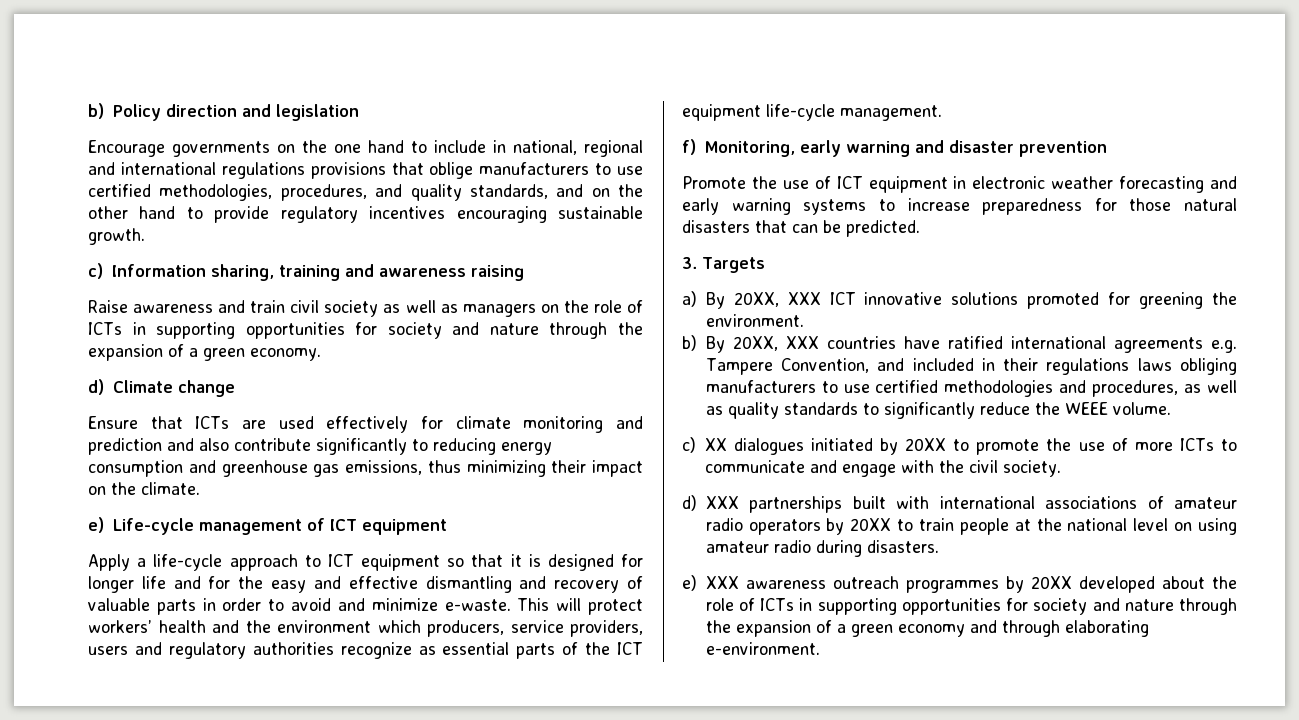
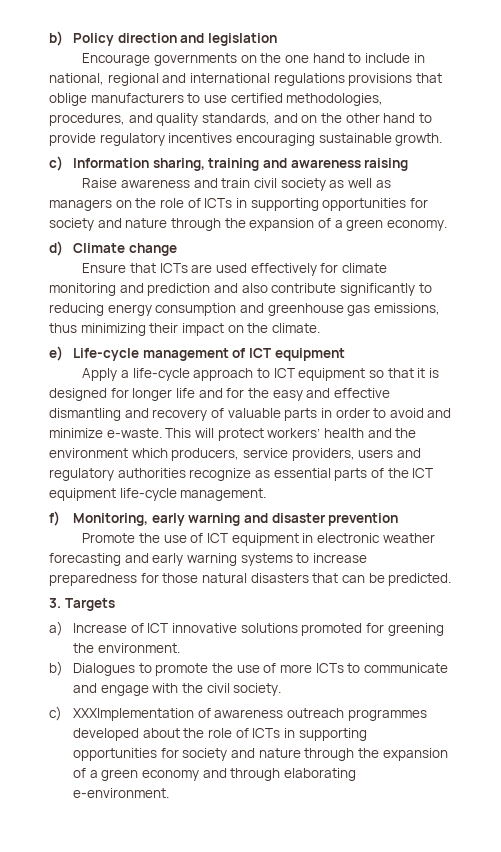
- a) By 20XX, XXX ICT innovative solutions promoted for greening the environment.
+ a) Increase of ICT innovative solutions promoted for greening the environment.
- b) By 20XX, XXX countries have ratified international agreements e.g. Tampere Convention, and included in their regulations laws obliging manufacturers to use certified methodologies and procedures, as well as quality standards to significantly reduce the WEEE volume.
- c) XX dialogues initiated by 20XX to promote the use of more ICTs to communicate and engage with the civil society.
+ b) Dialogues to promote the use of more ICTs to communicate and engage with the civil society.
- d) XXX partnerships built with international associations of amateur radio operators by 20XX to train people at the national level on using amateur radio during disasters.
- e) XXX awareness outreach programmes by 20XX developed about the role of ICTs in supporting opportunities for society and nature through the expansion of a green economy and through elaborating e-environment.
+ c) XXXImplementation of awareness outreach programmes developed about the role of ICTs in supporting opportunities for society and nature through the expansion of a green economy and through elaborating e-environment.

